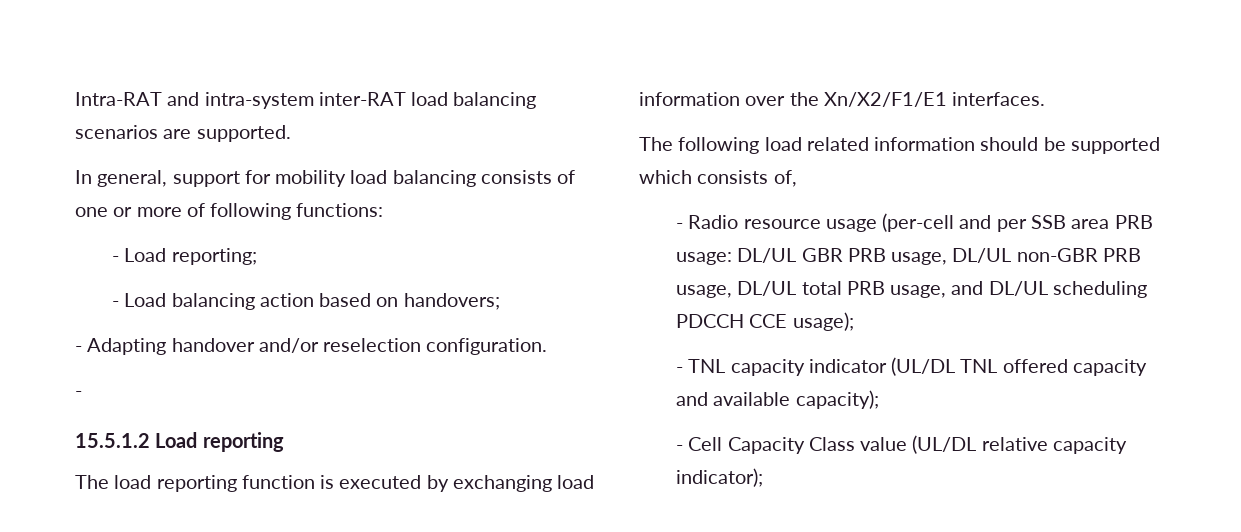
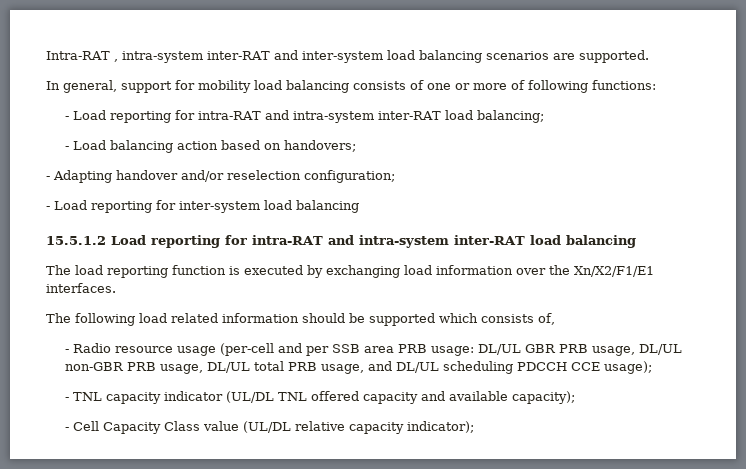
- Intra-RAT and intra-system inter-RAT load balancing scenarios are supported.
+ Intra-RAT , intra-system inter-RAT and inter-system load balancing scenarios are supported.
- - Load reporting;
+ - Load reporting for intra-RAT and intra-system inter-RAT load balancing;
- - Adapting handover and/or reselection configuration.
- -
- 15.5.1.2 Load reporting
+ - Adapting handover and/or reselection configuration;
+ - Load reporting for inter-system load balancing
+ 15.5.1.2 Load reporting for intra-RAT and intra-system inter-RAT load balancing

